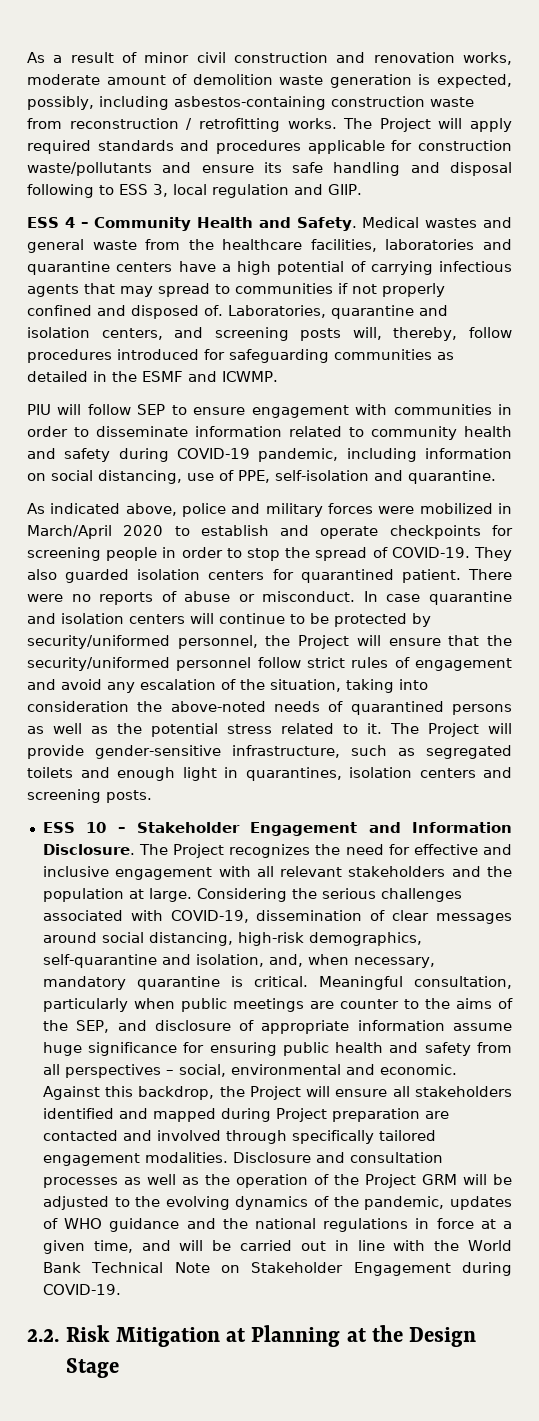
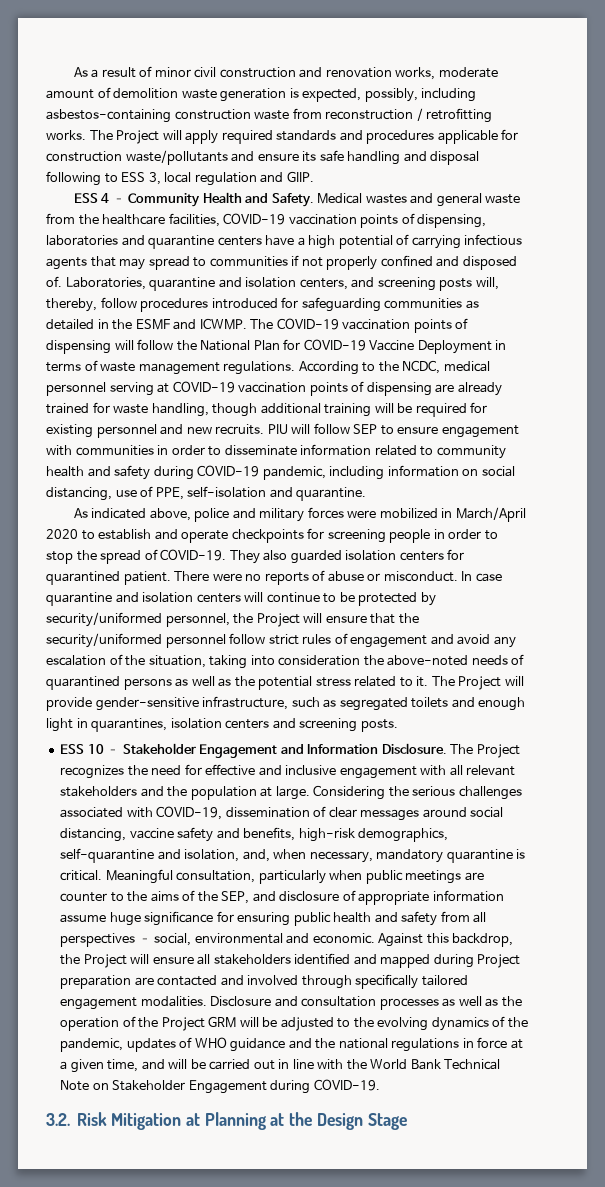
- Medical wastes and general waste from the healthcare facilities, laboratories and quarantine centers have a high potential of carrying infectious agents that may spread to communities if not properly confined and disposed of.
+ Medical wastes and general waste from the healthcare facilities, COVID-19 vaccination points of dispensing, laboratories and quarantine centers have a high potential of carrying infectious agents that may spread to communities if not properly confined and disposed of.
- Laboratories, quarantine and isolation centers, and screening posts will, thereby, follow procedures introduced for safeguarding communities as detailed in the ESMF and ICWMP.
- PIU will follow SEP to ensure engagement with communities in order to disseminate information related to community health and safety during COVID-19 pandemic, including information on social distancing, use of PPE, self-isolation and quarantine.
+ Laboratories, quarantine and isolation centers, and screening posts will, thereby, follow procedures introduced for safeguarding communities as detailed in the ESMF and ICWMP. The COVID-19 vaccination points of dispensing will follow the National Plan for COVID-19 Vaccine Deployment in terms of waste management regulations. According to the NCDC, medical personnel serving at COVID-19 vaccination points of dispensing are already trained for waste handling, though additional training will be required for existing personnel and new recruits. PIU will follow SEP to ensure engagement with communities in order to disseminate information related to community health and safety during COVID-19 pandemic, including information on social distancing, use of PPE, self-isolation and quarantine.
- Considering the serious challenges associated with COVID-19, dissemination of clear messages around social distancing, high-risk demographics, self-quarantine and isolation, and, when necessary, mandatory quarantine is critical.
+ Considering the serious challenges associated with COVID-19, dissemination of clear messages around social distancing, vaccine safety and benefits, high-risk demographics, self-quarantine and isolation, and, when necessary, mandatory quarantine is critical.
- 2.2. Risk Mitigation at Planning at the Design Stage
+ 3.2. Risk Mitigation at Planning at the Design Stage

